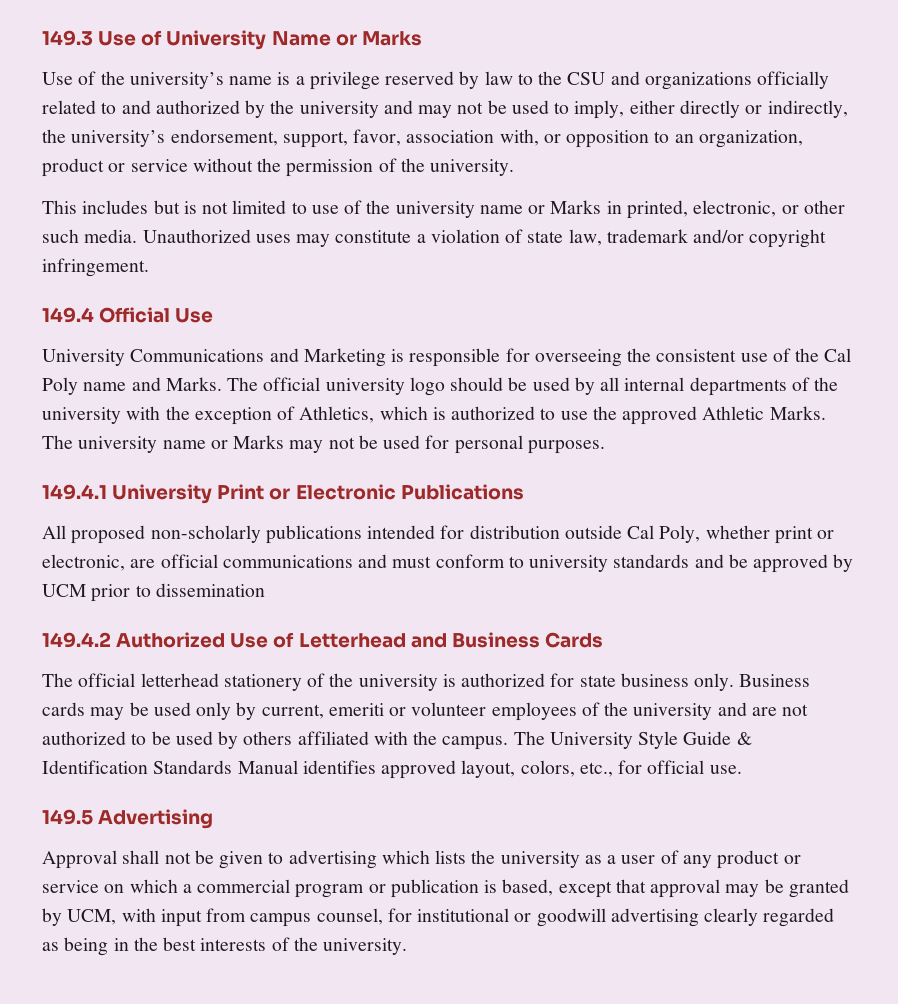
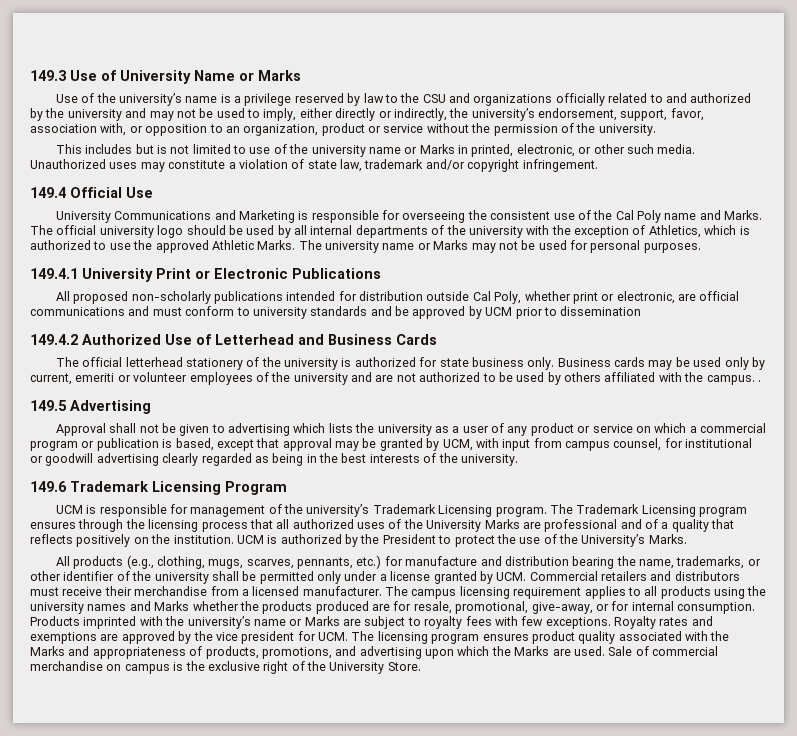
- Business cards may be used only by current, emeriti or volunteer employees of the university and are not authorized to be used by others affiliated with the campus. The University Style Guide & Identification Standards Manual identifies approved layout, colors, etc., for official use.
+ Business cards may be used only by current, emeriti or volunteer employees of the university and are not authorized to be used by others affiliated with the campus. .
+ 149.6 Trademark Licensing Program
+ UCM is responsible for management of the university’s Trademark Licensing program. The Trademark Licensing program ensures through the licensing process that all authorized uses of the University Marks are professional and of a quality that reflects positively on the institution. UCM is authorized by the President to protect the use of the University’s Marks.
+ All products (e.g., clothing, mugs, scarves, pennants, etc.) for manufacture and distribution bearing the name, trademarks, or other identifier of the university shall be permitted only under a license granted by UCM. Commercial retailers and distributors must receive their merchandise from a licensed manufacturer. The campus licensing requirement applies to all products using the university names and Marks whether the products produced are for resale, promotional, give-away, or for internal consumption. Products imprinted with the university’s name or Marks are subject to royalty fees with few exceptions. Royalty rates and exemptions are approved by the vice president for UCM. The licensing program ensures product quality associated with the Marks and appropriateness of products, promotions, and advertising upon which the Marks are used. Sale of commercial merchandise on campus is the exclusive right of the University Store.

